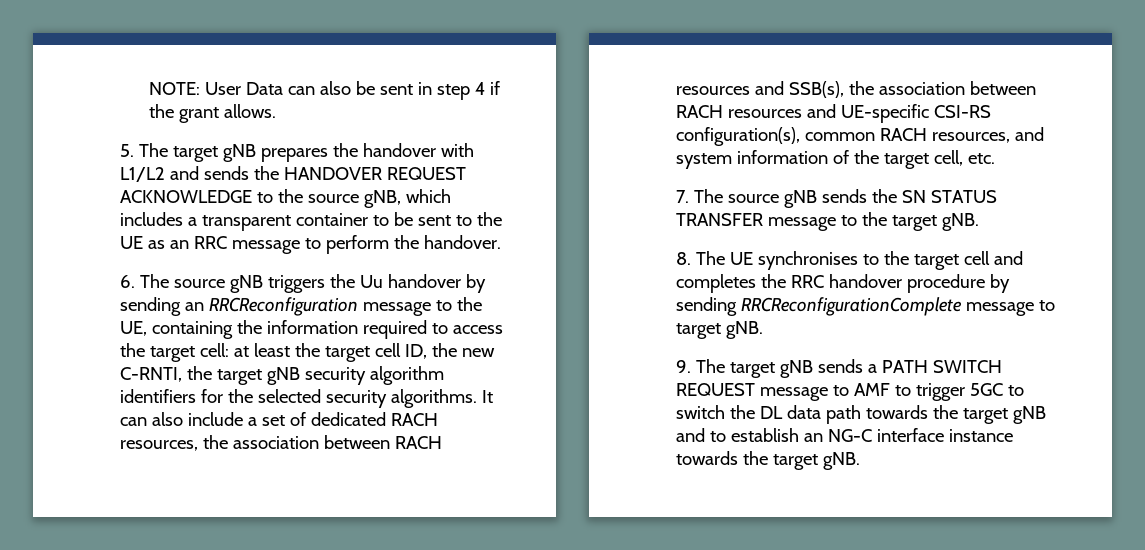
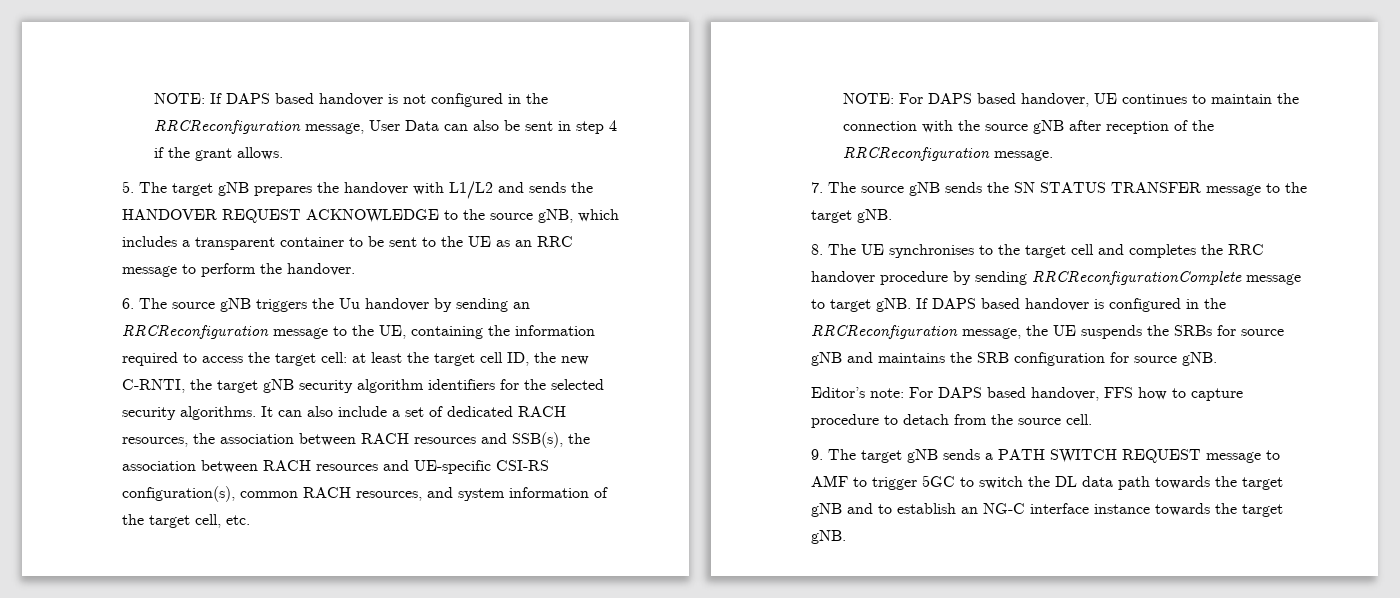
- NOTE: User Data can also be sent in step 4 if the grant allows.
+ NOTE: If DAPS based handover is not configured in the RRCReconfiguration message, User Data can also be sent in step 4 if the grant allows.
+ NOTE: For DAPS based handover, UE continues to maintain the connection with the source gNB after reception of the RRCReconfiguration message.
+ If DAPS based handover is configured in the RRCReconfiguration message, the UE suspends the SRBs for source gNB and maintains the SRB configuration for source gNB.
+ Editor’s note: For DAPS based handover, FFS how to capture procedure to detach from the source cell.

